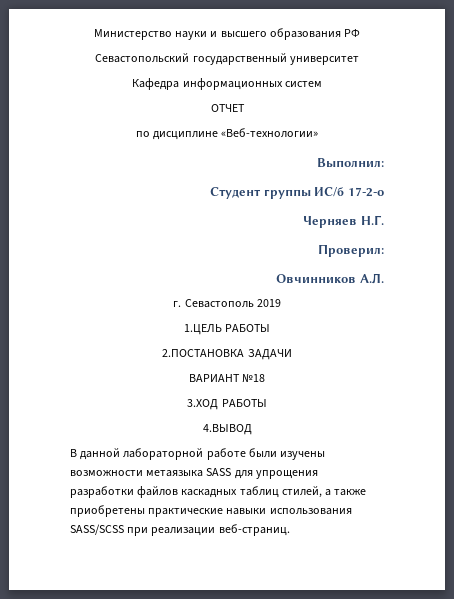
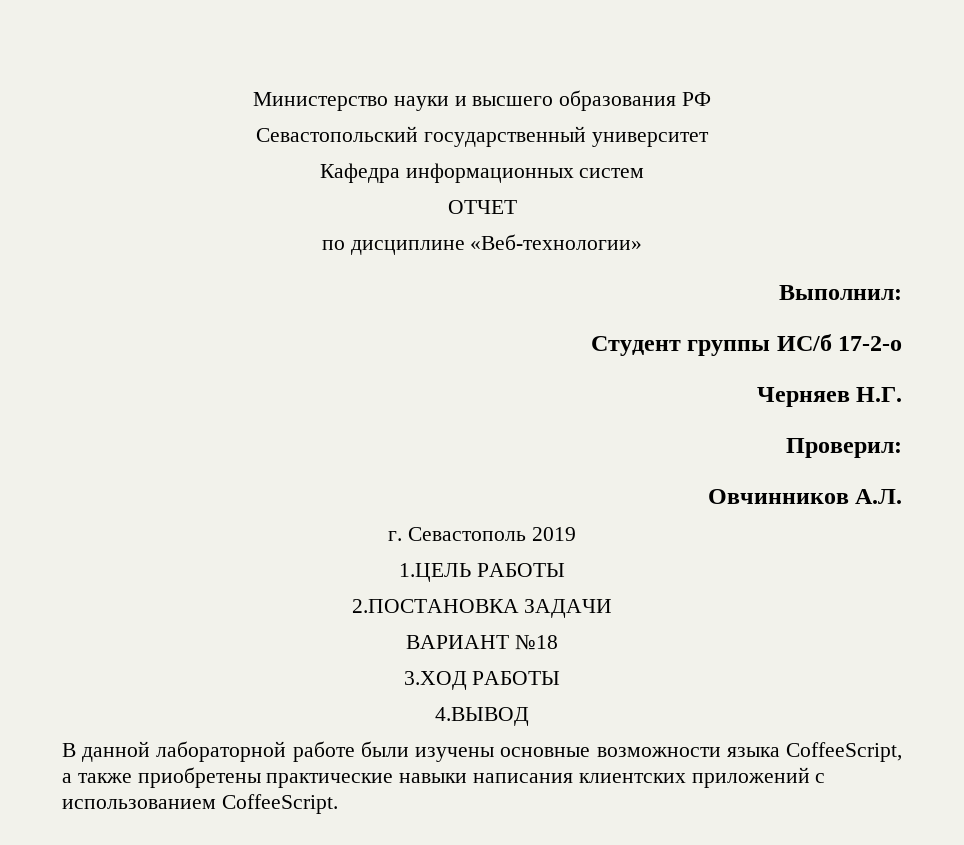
- В данной лабораторной работе были изучены возможности метаязыка SASS для упрощения разработки файлов каскадных таблиц стилей, а также приобретены практические навыки использования SASS/SCSS при реализации веб-страниц.
+ В данной лабораторной работе были изучены основные возможности языка CoffeeScript, а также приобретены практические навыки написания клиентских приложений с использованием CoffeeScript.

